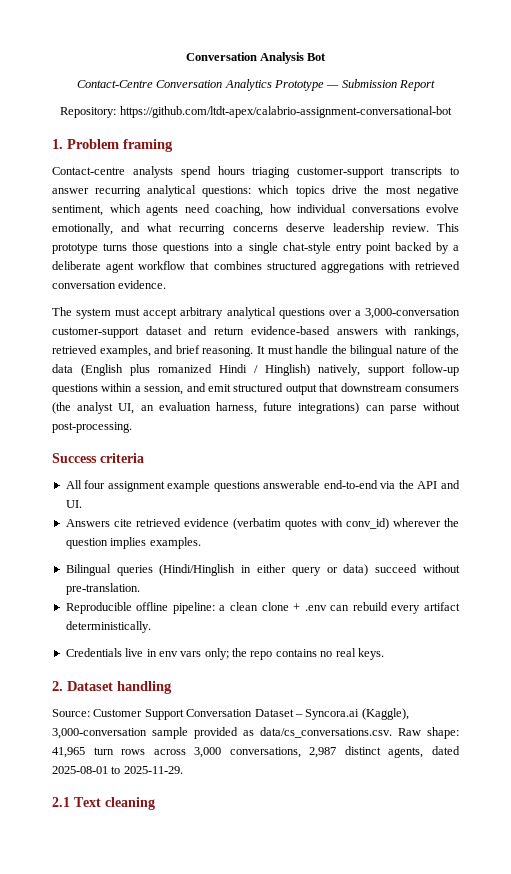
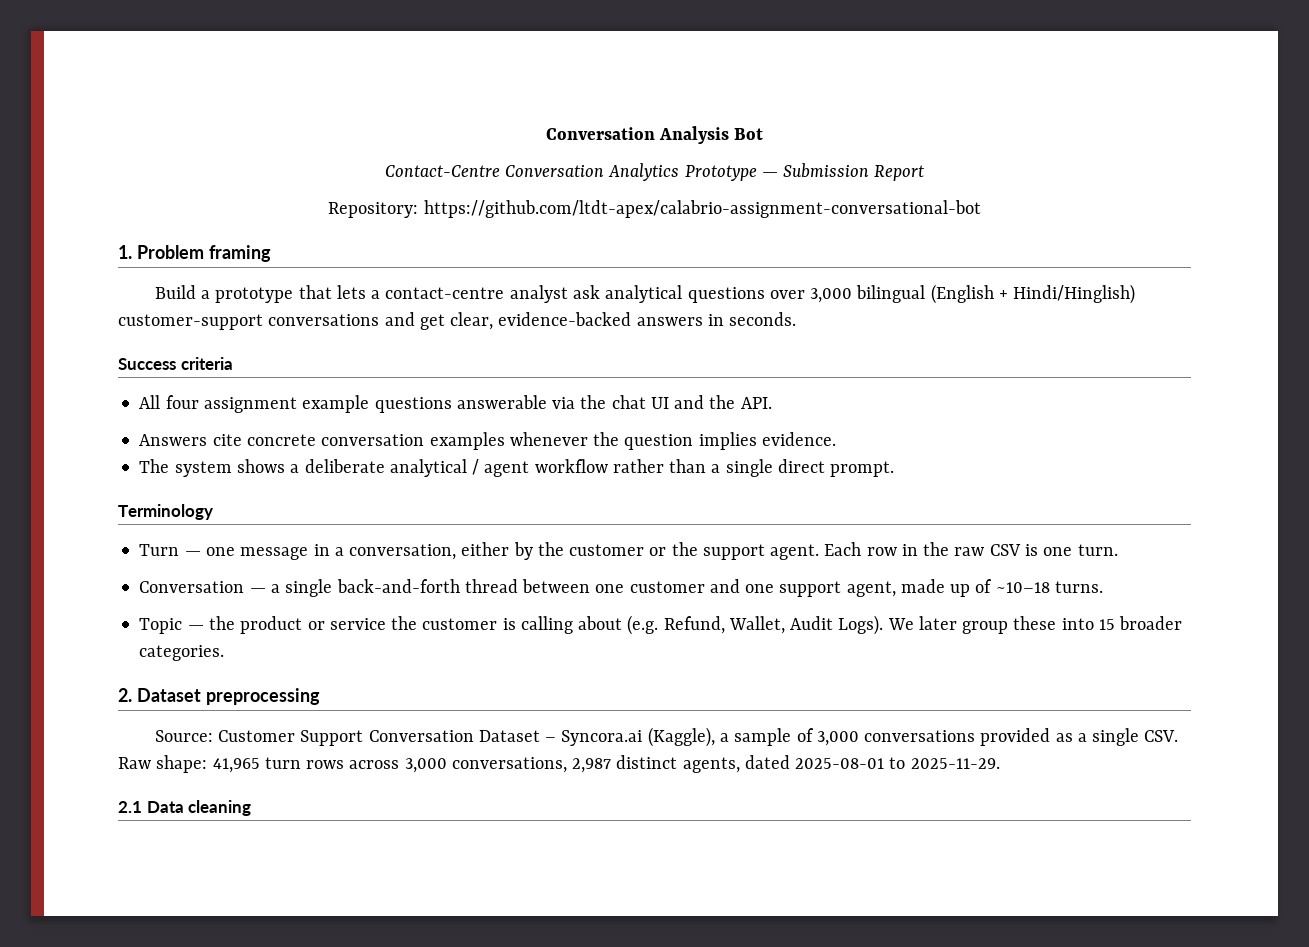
- Contact-centre analysts spend hours triaging customer-support transcripts to answer recurring analytical questions: which topics drive the most negative sentiment, which agents need coaching, how individual conversations evolve emotionally, and what recurring concerns deserve leadership review. This prototype turns those questions into a single chat-style entry point backed by a deliberate agent workflow that combines structured aggregations with retrieved conversation evidence.
- The system must accept arbitrary analytical questions over a 3,000-conversation customer-support dataset and return evidence-based answers with rankings, retrieved examples, and brief reasoning. It must handle the bilingual nature of the data (English plus romanized Hindi / Hinglish) natively, support follow-up questions within a session, and emit structured output that downstream consumers (the analyst UI, an evaluation harness, future integrations) can parse without post-processing.
+ Build a prototype that lets a contact-centre analyst ask analytical questions over 3,000 bilingual (English + Hindi/Hinglish) customer-support conversations and get clear, evidence-backed answers in seconds.
- All four assignment example questions answerable end-to-end via the API and UI.
- Answers cite retrieved evidence (verbatim quotes with conv_id) wherever the question implies examples.
- Bilingual queries (Hindi/Hinglish in either query or data) succeed without pre-translation.
- Reproducible offline pipeline: a clean clone + .env can rebuild every artifact deterministically.
- Credentials live in env vars only; the repo contains no real keys.
+ All four assignment example questions answerable via the chat UI and the API.
+ Answers cite concrete conversation examples whenever the question implies evidence.
+ The system shows a deliberate analytical / agent workflow rather than a single direct prompt.
+ Terminology
+ Turn — one message in a conversation, either by the customer or the support agent. Each row in the raw CSV is one turn.
+ Conversation — a single back-and-forth thread between one customer and one support agent, made up of ~10–18 turns.
+ Topic — the product or service the customer is calling about (e.g. Refund, Wallet, Audit Logs). We later group these into 15 broader categories.
- 2. Dataset handling
+ 2. Dataset preprocessing
- Source: Customer Support Conversation Dataset – Syncora.ai (Kaggle), 3,000-conversation sample provided as data/cs_conversations.csv. Raw shape: 41,965 turn rows across 3,000 conversations, 2,987 distinct agents, dated 2025-08-01 to 2025-11-29.
+ Source: Customer Support Conversation Dataset – Syncora.ai (Kaggle), a sample of 3,000 conversations provided as a single CSV. Raw shape: 41,965 turn rows across 3,000 conversations, 2,987 distinct agents, dated 2025-08-01 to 2025-11-29.
- 2.1 Text cleaning
+ 2.1 Data cleaning

